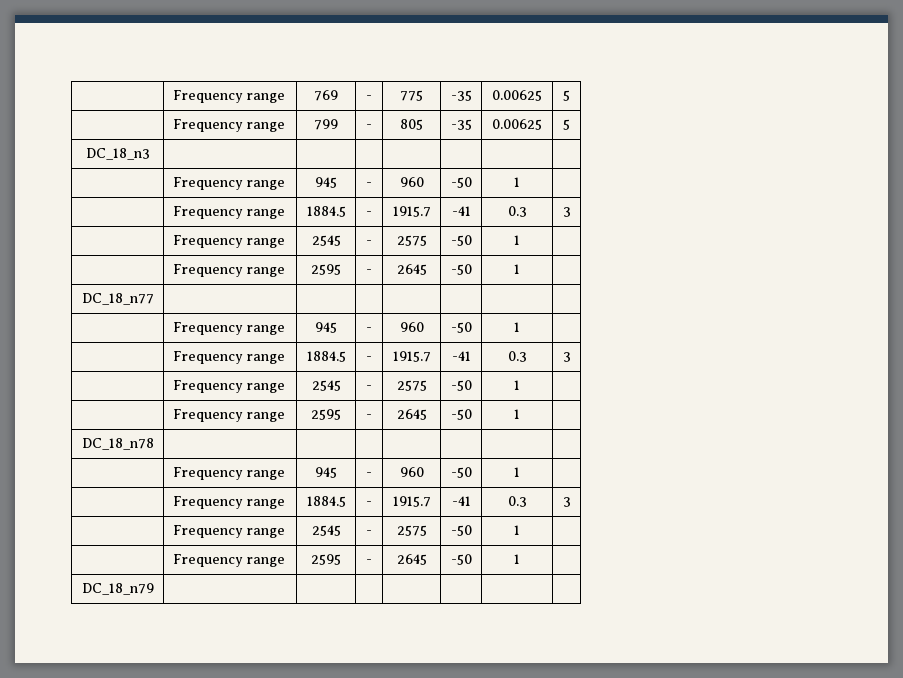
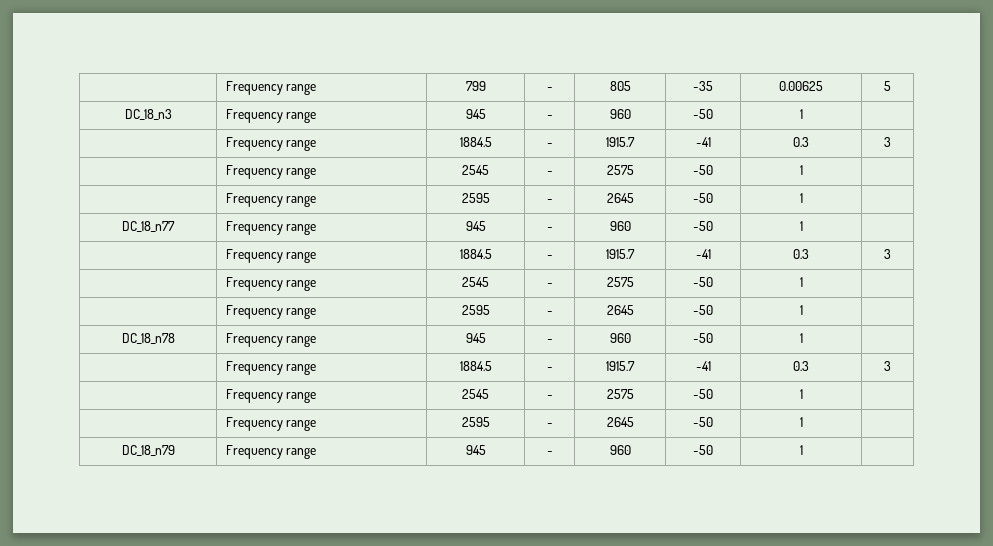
- | Frequency range | 769 | - | 775 | -35 | 0.00625 | 5
- DC_18_n3 | | | | | | |
- | Frequency range | 945 | - | 960 | -50 | 1 |
+ DC_18_n3 | Frequency range | 945 | - | 960 | -50 | 1 |
- DC_18_n77 | | | | | | |
- | Frequency range | 945 | - | 960 | -50 | 1 |
+ DC_18_n77 | Frequency range | 945 | - | 960 | -50 | 1 |
- DC_18_n78 | | | | | | |
- | Frequency range | 945 | - | 960 | -50 | 1 |
+ DC_18_n78 | Frequency range | 945 | - | 960 | -50 | 1 |
- DC_18_n79 | | | | | | |
+ DC_18_n79 | Frequency range | 945 | - | 960 | -50 | 1 |

